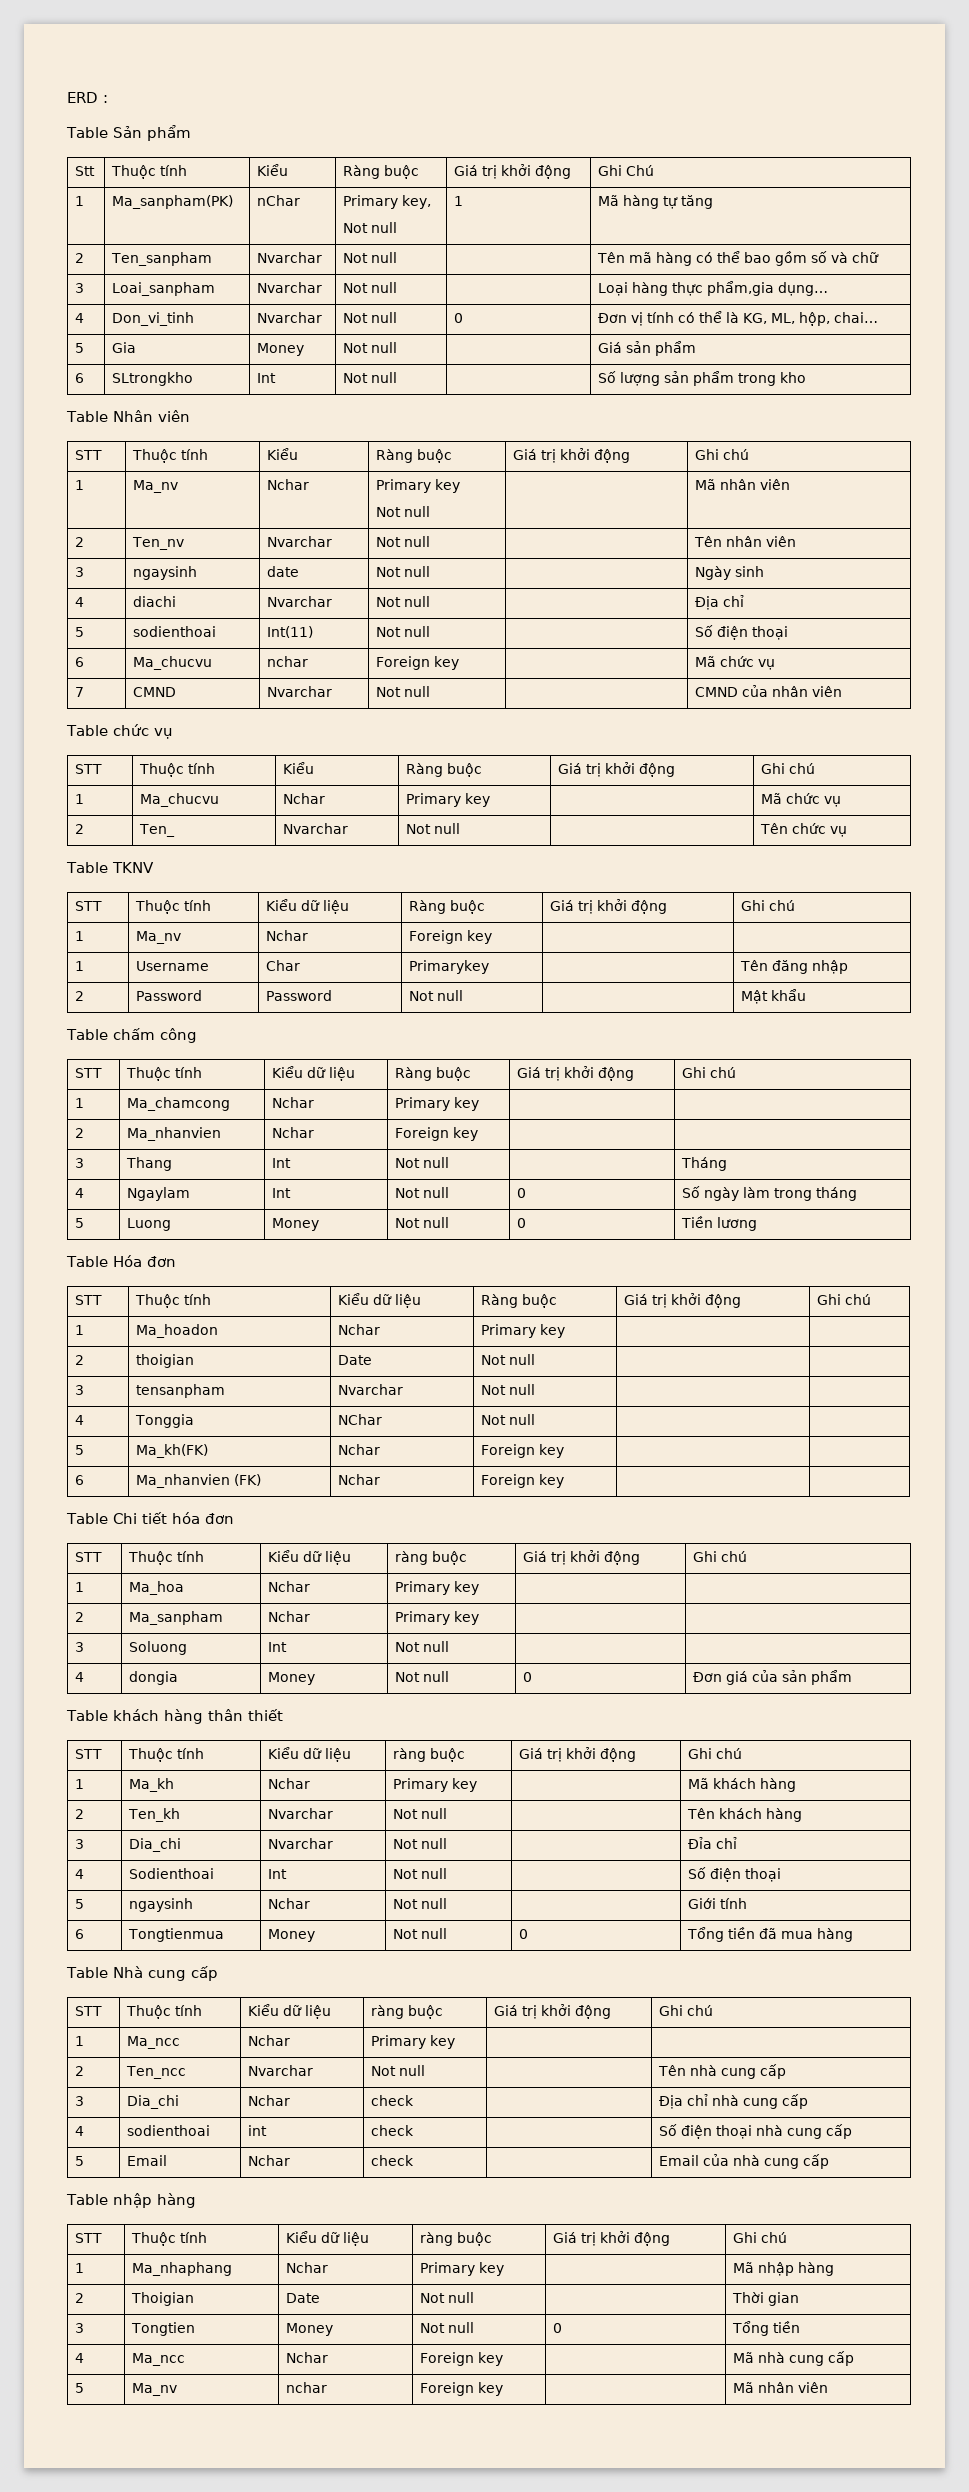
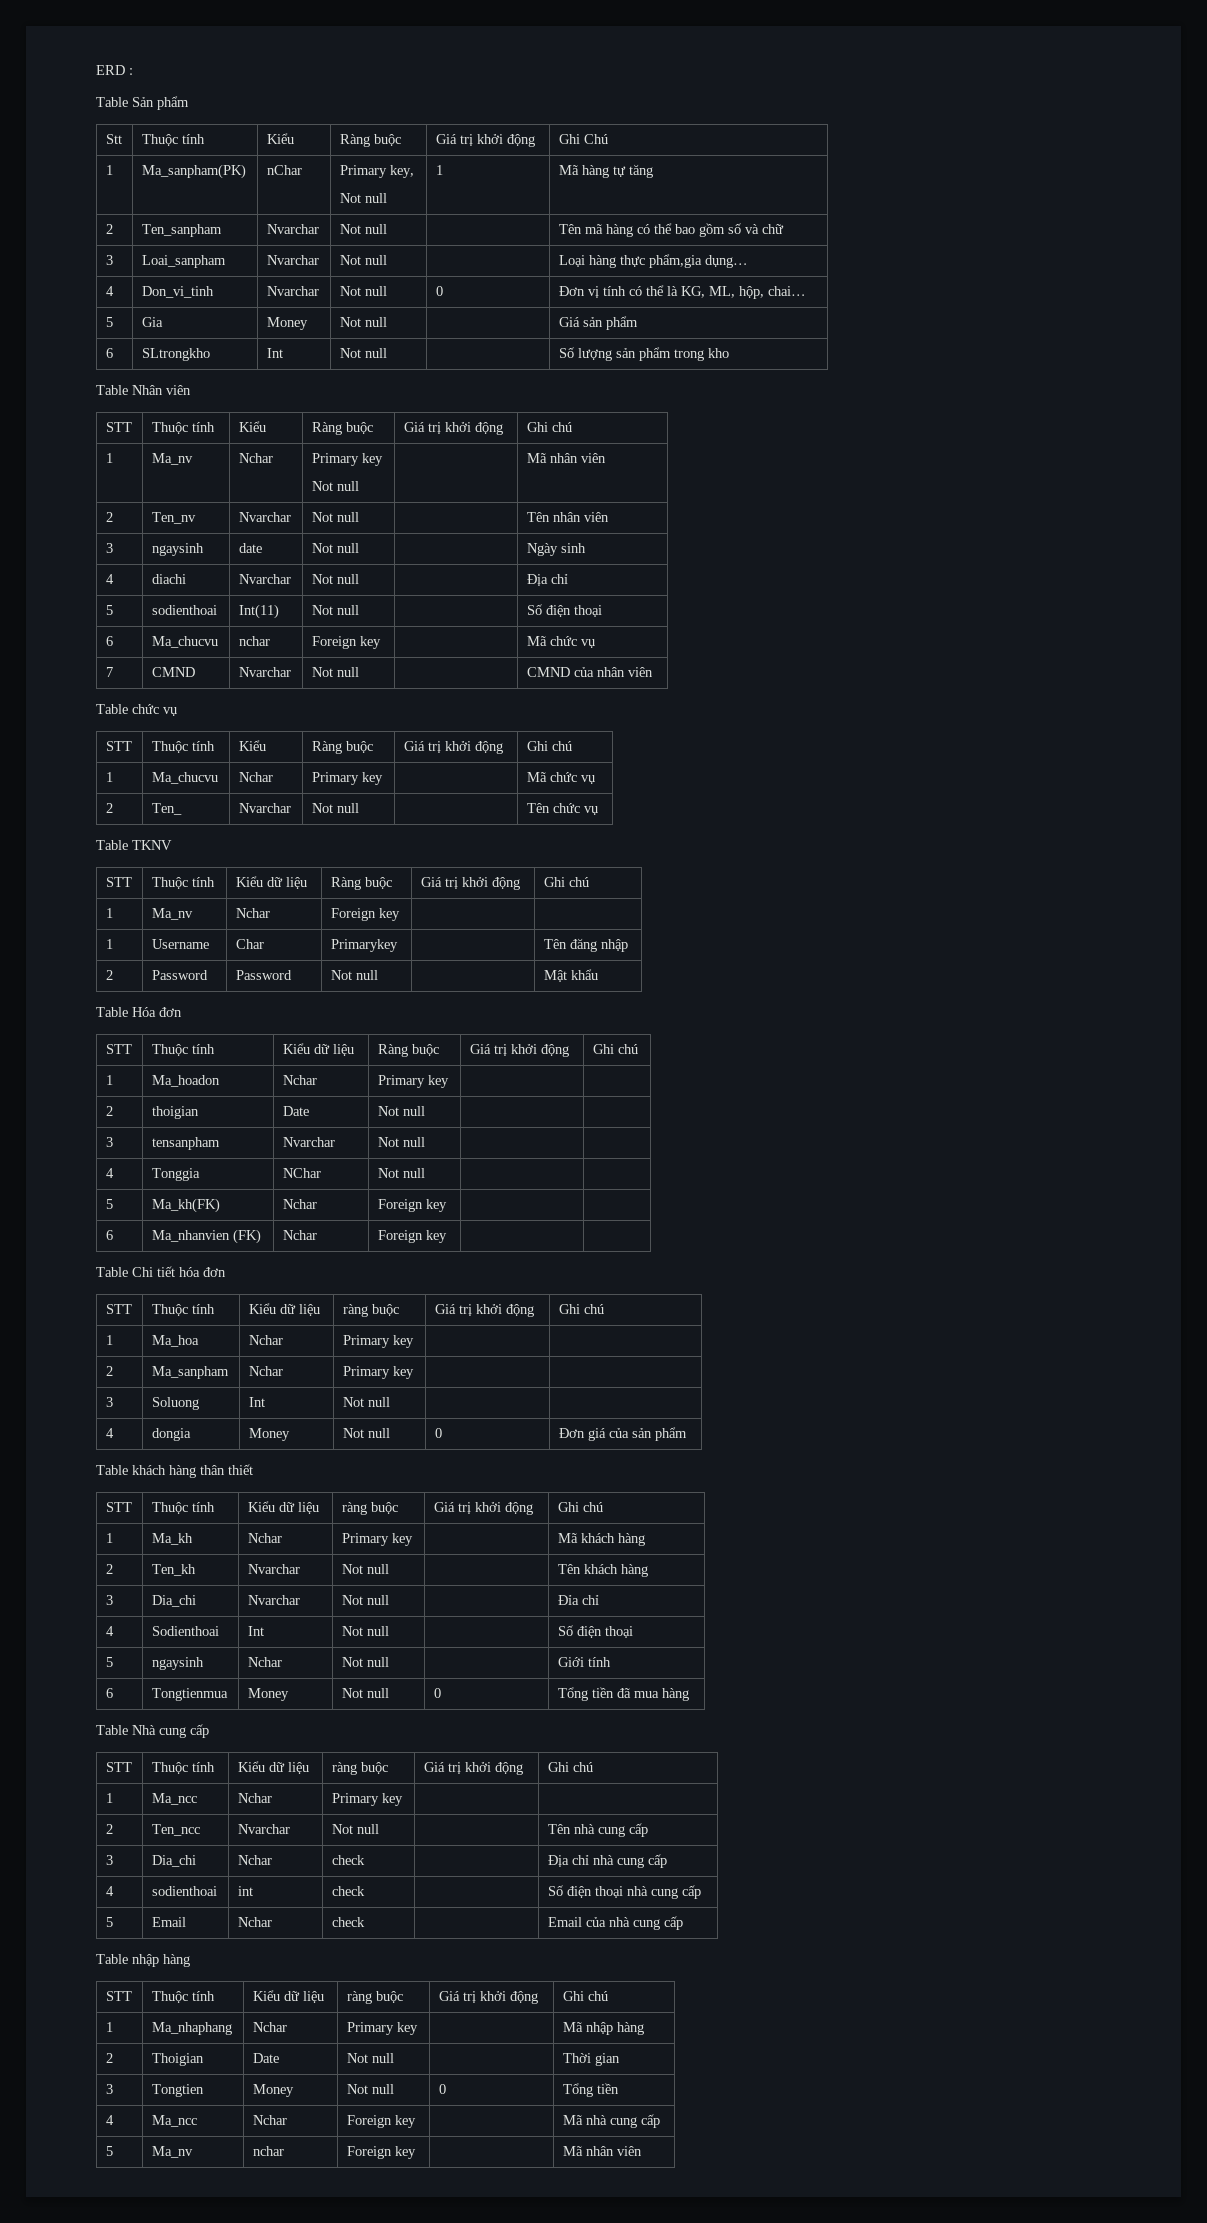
- Table chấm công
- STT | Thuộc tính | Kiểu dữ liệu | Ràng buộc | Giá trị khởi động | Ghi chú
- 1 | Ma_chamcong | Nchar | Primary key | |
- 2 | Ma_nhanvien | Nchar | Foreign key | |
- 3 | Thang | Int | Not null | | Tháng
- 4 | Ngaylam | Int | Not null | 0 | Số ngày làm trong tháng
- 5 | Luong | Money | Not null | 0 | Tiền lương

